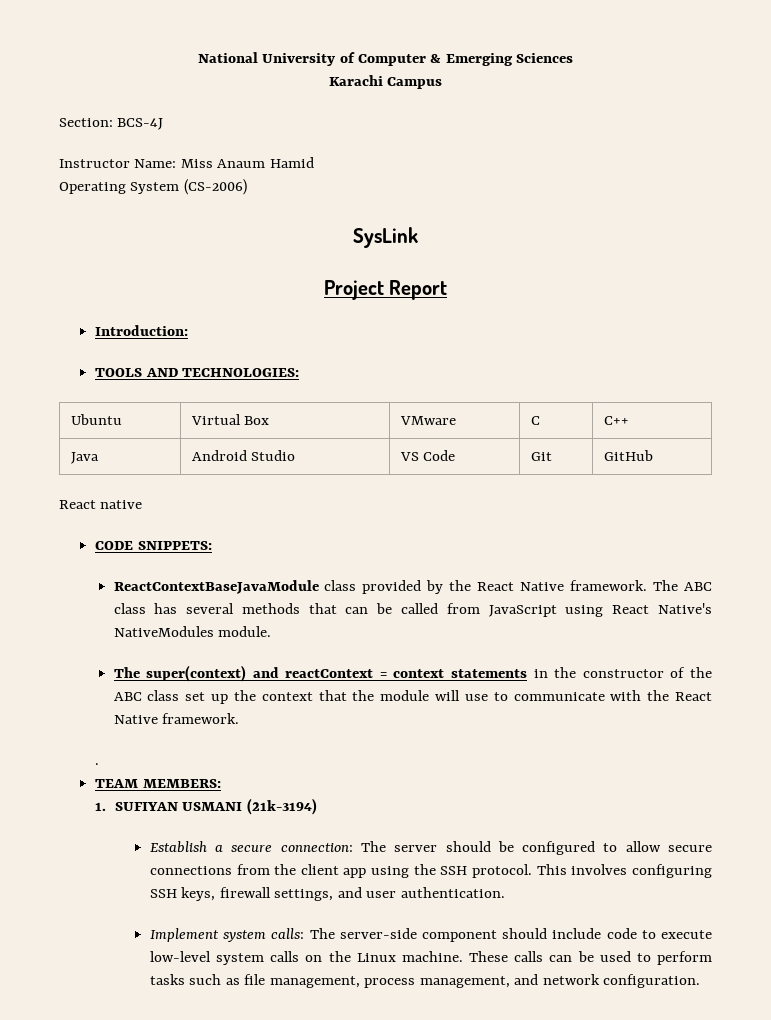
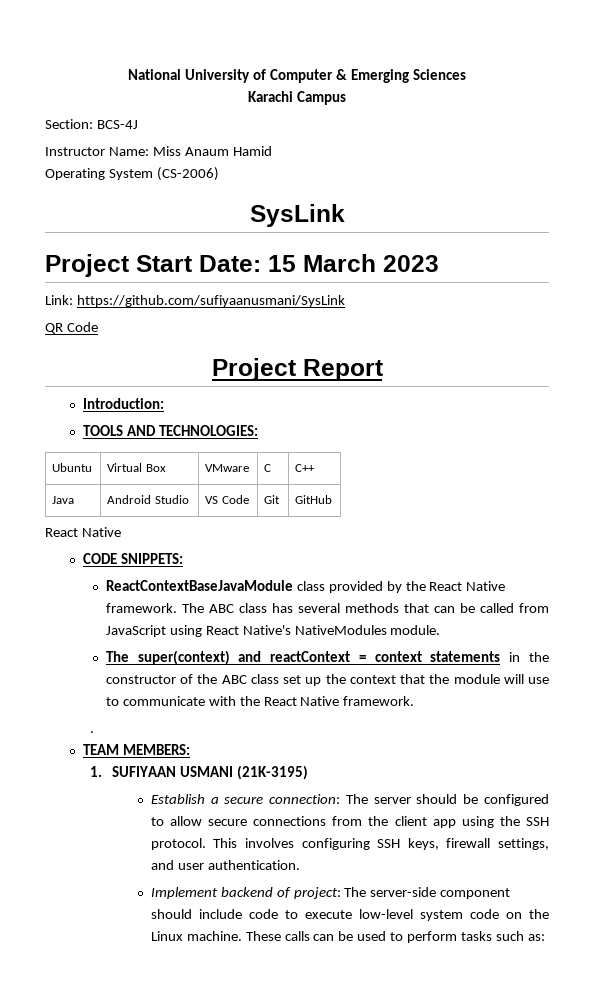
+ Project Start Date: 15 March 2023
+ Link: https://github.com/sufiyaanusmani/SysLink
+ QR Code
  Java | Android Studio | VS Code | Git | GitHub
- React native
+ React Native
- 1. SUFIYAN USMANI (21k-3194)
+ 1. SUFIYAAN USMANI (21K-3195)
- Implement system calls: The server-side component should include code to execute low-level system calls on the Linux machine.
+ Implement backend of project: The server-side component should include code to execute low-level system code on the Linux machine.
- These calls can be used to perform tasks such as file management, process management, and network configuration.
+ These calls can be used to perform tasks such as:

